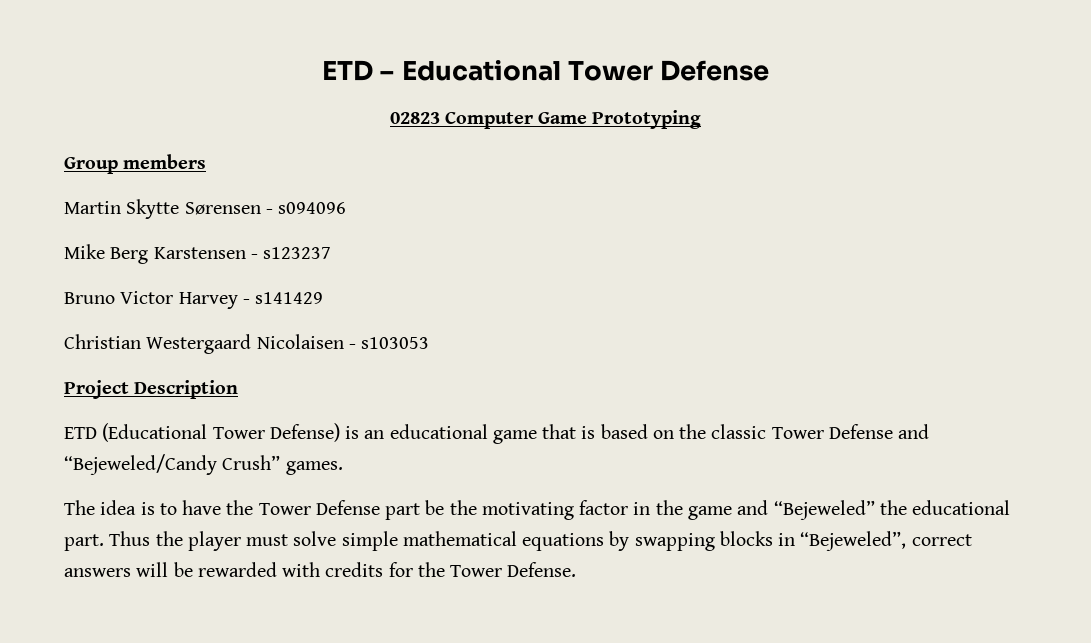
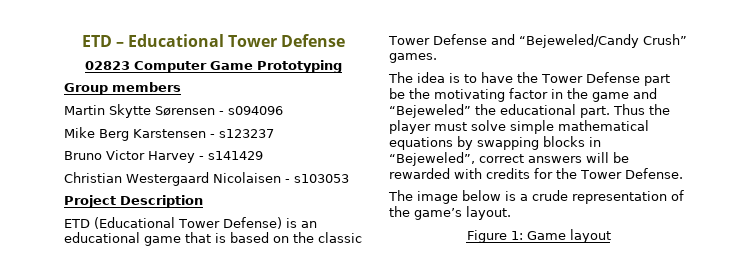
+ The image below is a crude representation of the game’s layout.
+ Figure 1: Game layout

